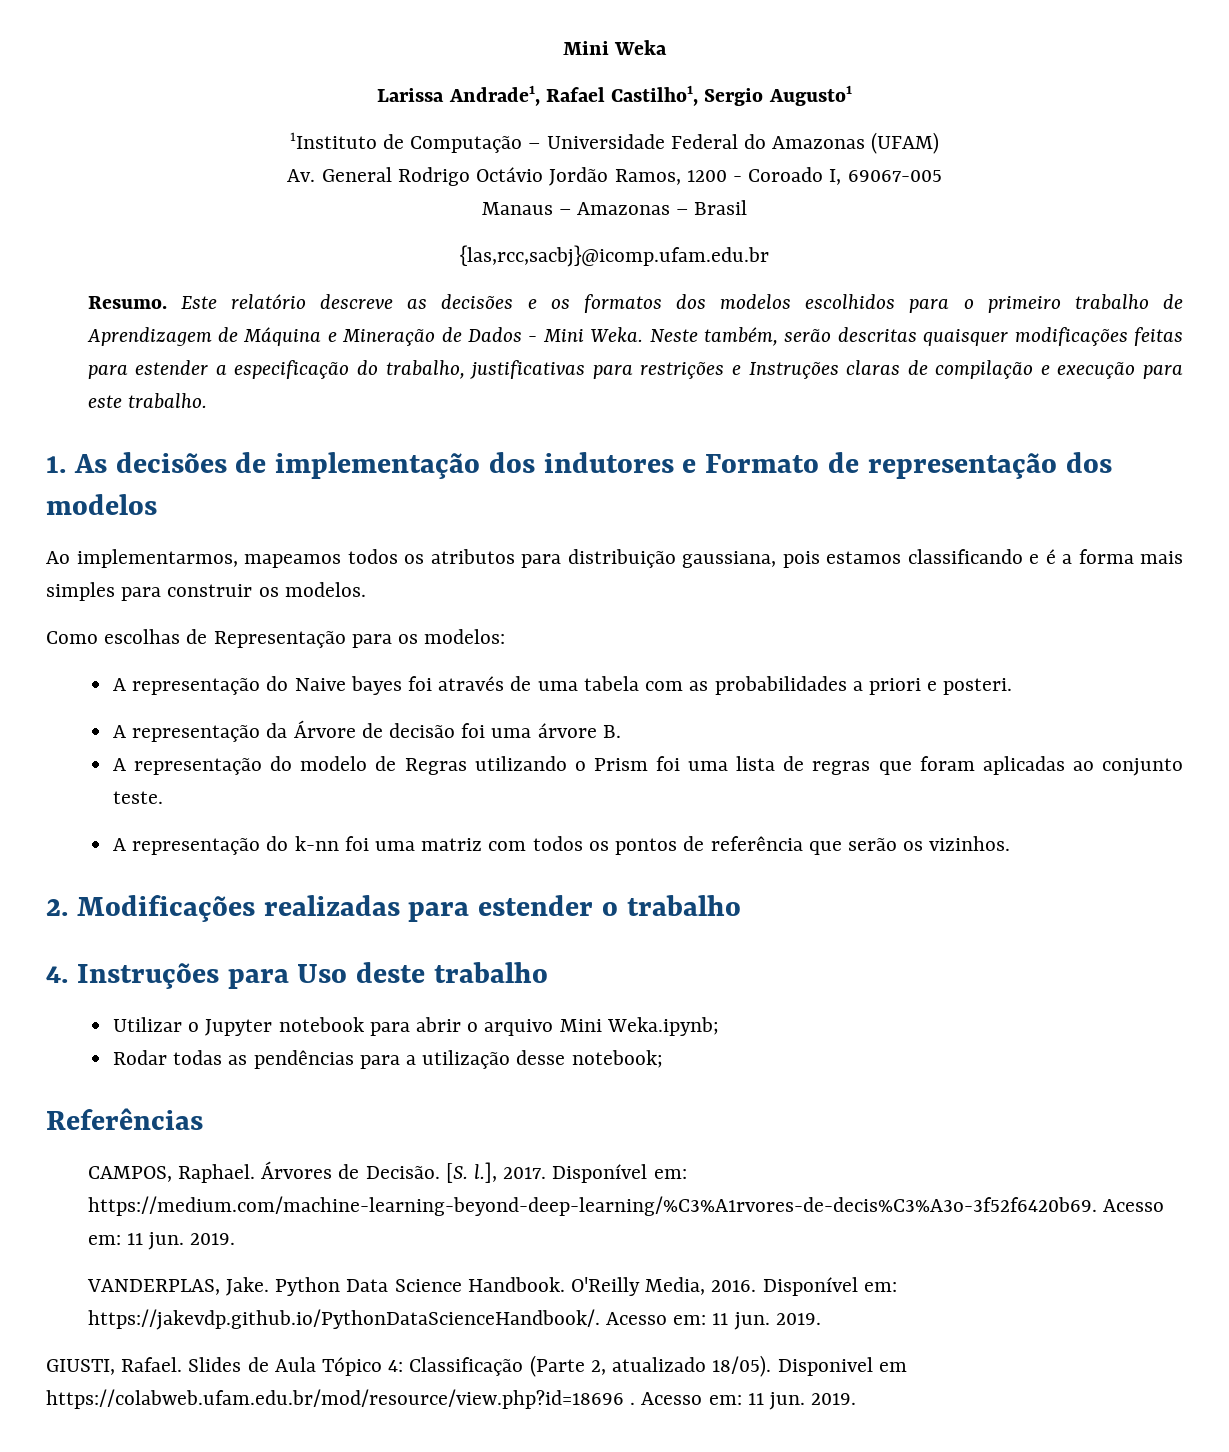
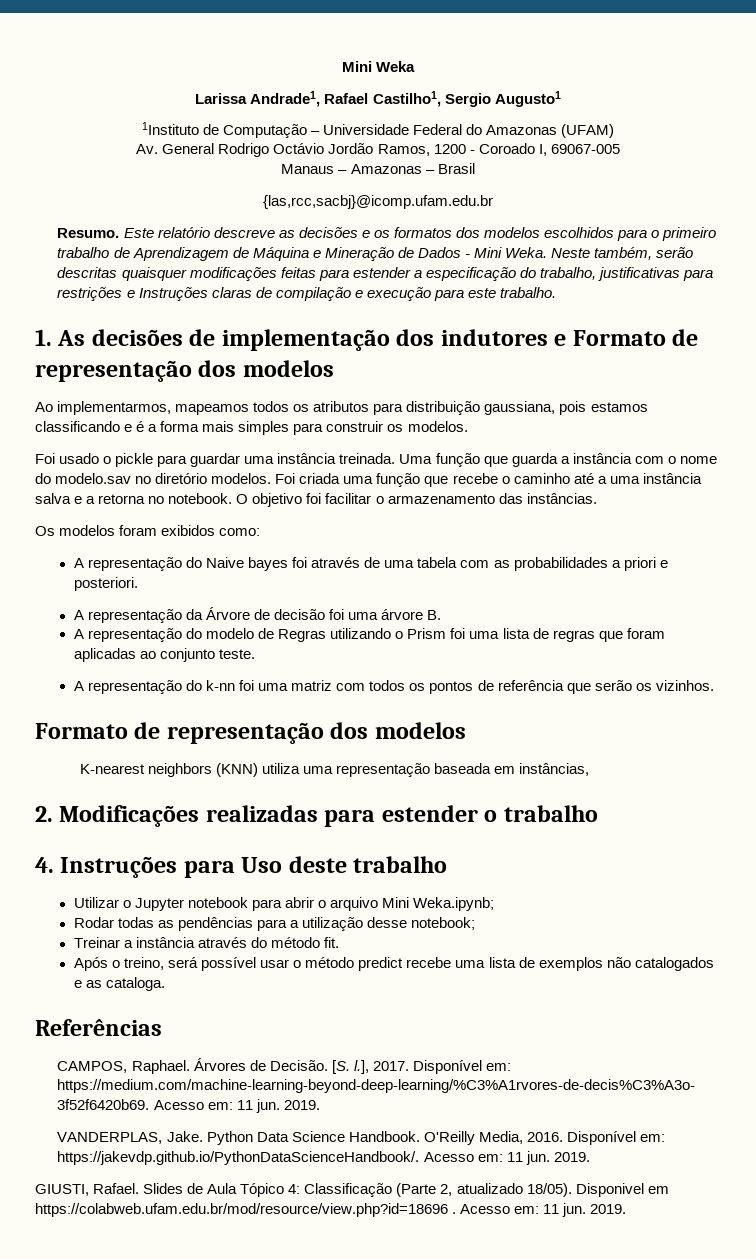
- Como escolhas de Representação para os modelos:
+ Foi usado o pickle para guardar uma instância treinada. Uma função que guarda a instância com o nome do modelo.sav no diretório modelos. Foi criada uma função que recebe o caminho até a uma instância salva e a retorna no notebook. O objetivo foi facilitar o armazenamento das instâncias.
+ Os modelos foram exibidos como:
- A representação do Naive bayes foi através de uma tabela com as probabilidades a priori e posteri.
+ A representação do Naive bayes foi através de uma tabela com as probabilidades a priori e posteriori.
  A representação do k-nn foi uma matriz com todos os pontos de referência que serão os vizinhos.
+ Formato de representação dos modelos
+ K-nearest neighbors (KNN) utiliza uma representação baseada em instâncias,
+ Treinar a instância através do método fit.
+ Após o treino, será possível usar o método predict recebe uma lista de exemplos não catalogados e as cataloga.

